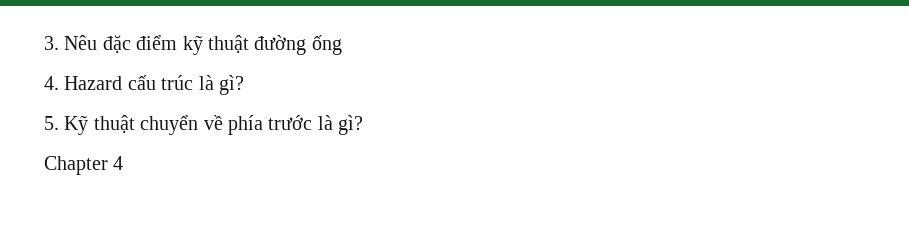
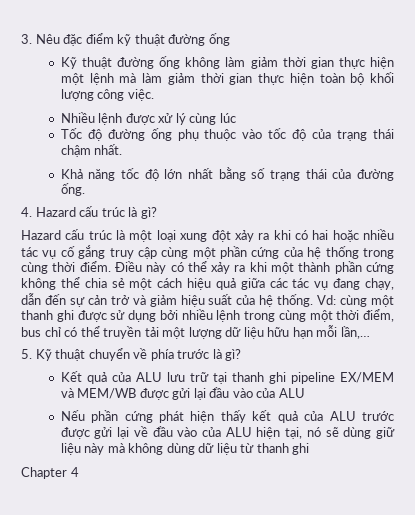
+ Kỹ thuật đường ống không làm giảm thời gian thực hiện một lệnh mà làm giảm thời gian thực hiện toàn bộ khối lượng công việc.
+ Nhiều lệnh được xử lý cùng lúc
+ Tốc độ đường ống phụ thuộc vào tốc độ của trạng thái chậm nhất.
+ Khả năng tốc độ lớn nhất bằng số trạng thái của đường ống.
+ Hazard cấu trúc là một loại xung đột xảy ra khi có hai hoặc nhiều tác vụ cố gắng truy cập cùng một phần cứng của hệ thống trong cùng thời điểm. Điều này có thể xảy ra khi một thành phần cứng không thể chia sẻ một cách hiệu quả giữa các tác vụ đang chạy, dẫn đến sự cản trở và giảm hiệu suất của hệ thống. Vd: cùng một thanh ghi được sử dụng bởi nhiều lệnh trong cùng một thời điểm, bus chỉ có thể truyền tải một lượng dữ liệu hữu hạn mỗi lần,…
+ Kết quả của ALU lưu trữ tại thanh ghi pipeline EX/MEM và MEM/WB được gửi lại đầu vào của ALU
+ Nếu phần cứng phát hiện thấy kết quả của ALU trước được gửi lại về đầu vào của ALU hiện tại, nó sẽ dùng giữ liệu này mà không dùng dữ liệu từ thanh ghi

